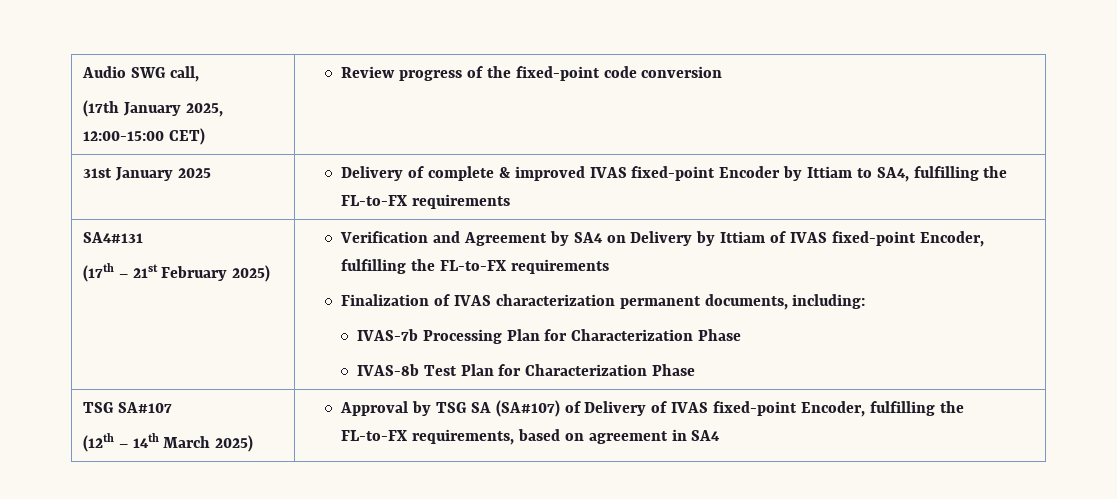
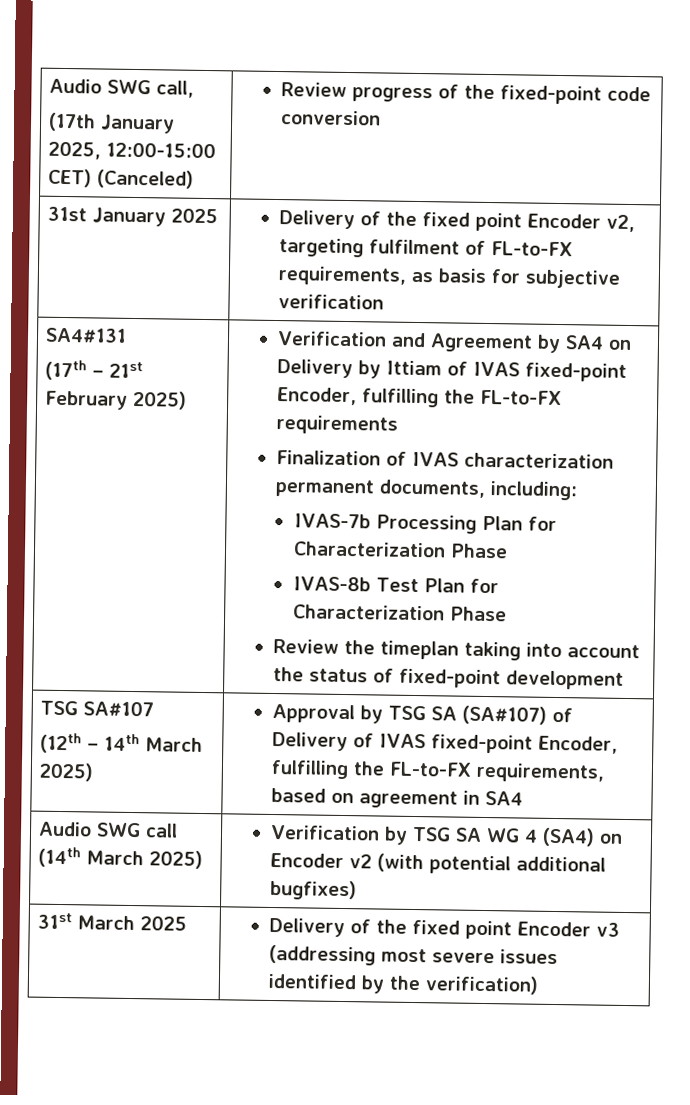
  Audio SWG call,
- (17th January 2025, 12:00-15:00 CET) | Review progress of the fixed-point code conversion
+ (17th January 2025, 12:00-15:00 CET) (Canceled) | Review progress of the fixed-point code conversion
- 31st January 2025 | Delivery of complete & improved IVAS fixed-point Encoder by Ittiam to SA4, fulfilling the FL-to-FX requirements
+ 31st January 2025 | Delivery of the fixed point Encoder v2, targeting fulfilment of FL-to-FX requirements, as basis for subjective verification
+ Review the timeplan taking into account the status of fixed-point development
+ Audio SWG call (14th March 2025) | Verification by TSG SA WG 4 (SA4) on Encoder v2 (with potential additional bugfixes)
+ 31st March 2025 | Delivery of the fixed point Encoder v3 (addressing most severe issues identified by the verification)

